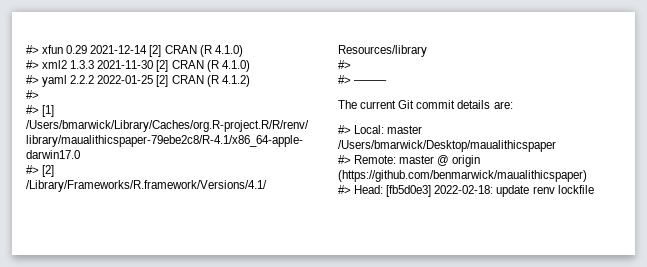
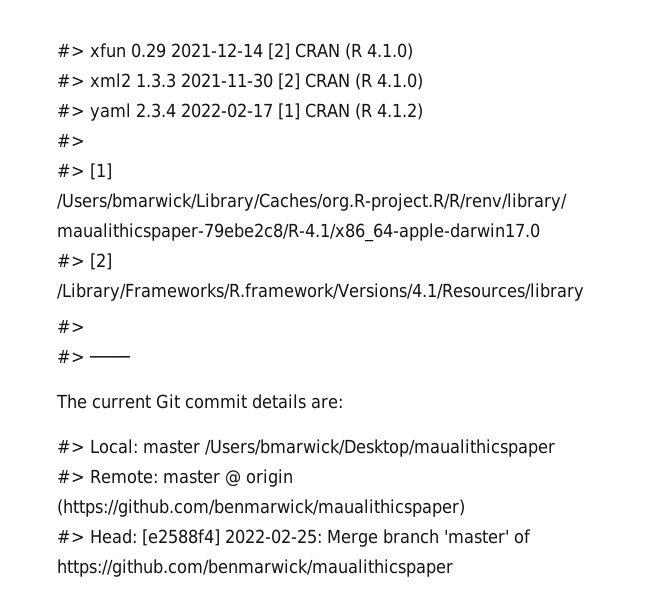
- #> yaml 2.2.2 2022-01-25 [2] CRAN (R 4.1.2)
+ #> yaml 2.3.4 2022-02-17 [1] CRAN (R 4.1.2)
- #> Head: [fb5d0e3] 2022-02-18: update renv lockfile
+ #> Head: [e2588f4] 2022-02-25: Merge branch 'master' of https://github.com/benmarwick/maualithicspaper

